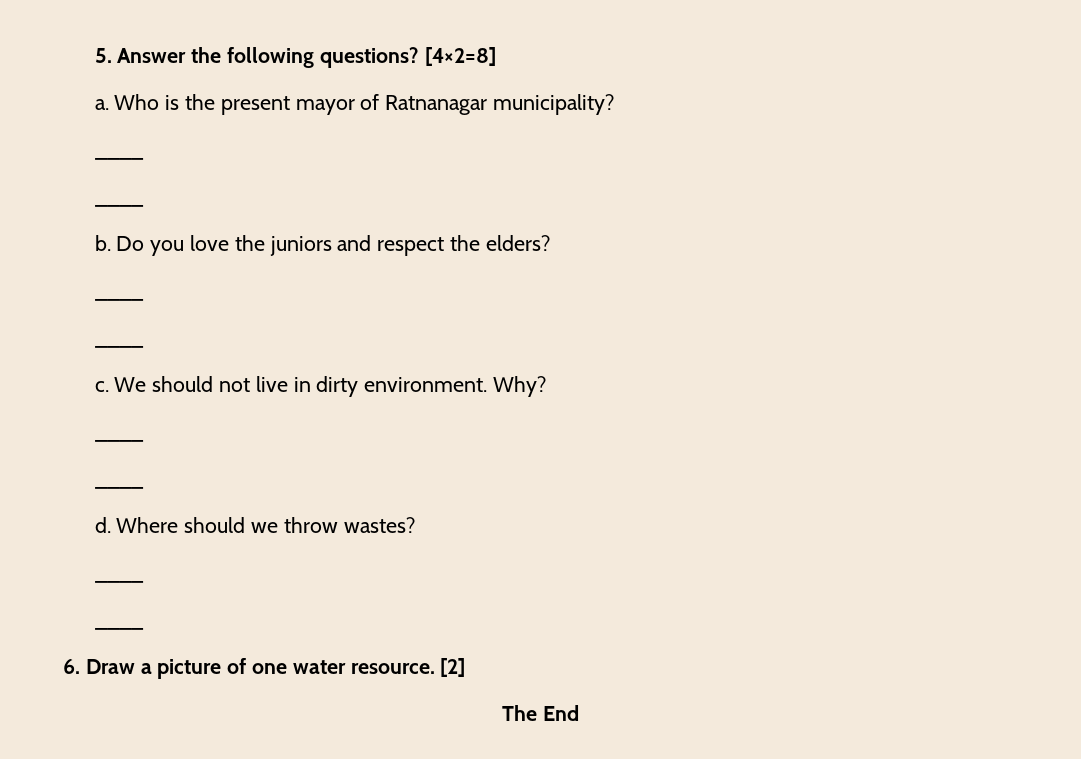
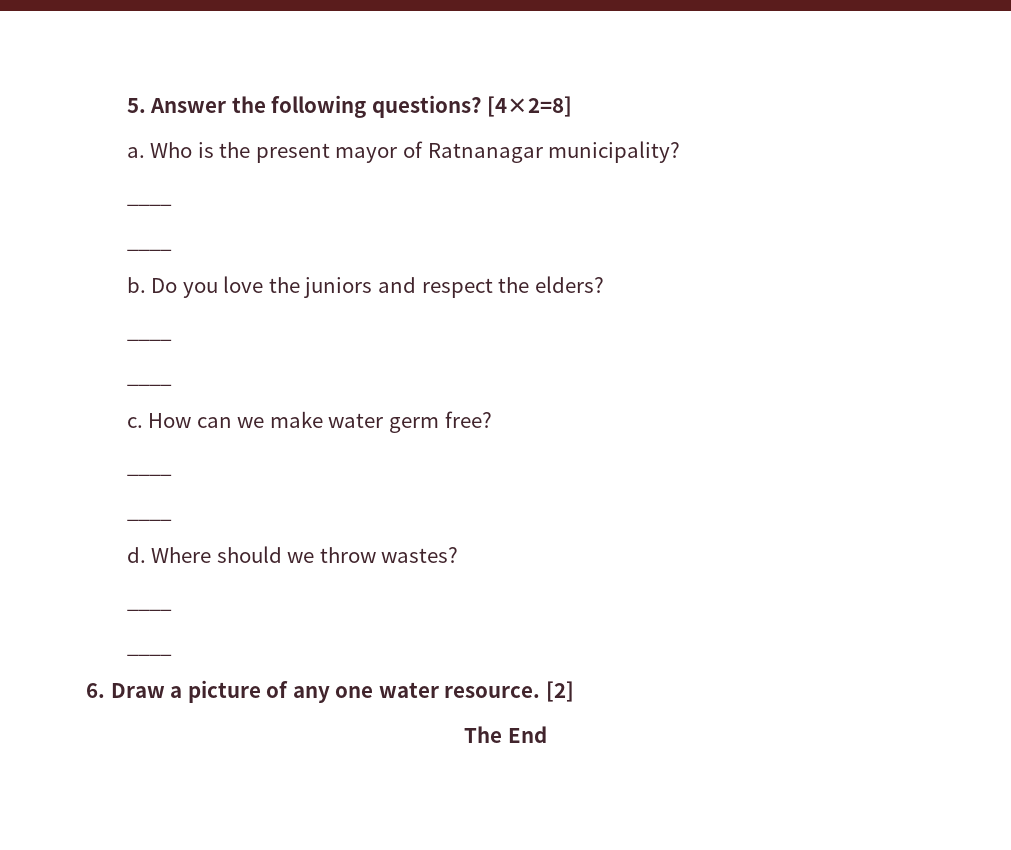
- We should not live in dirty environment. Why?
+ How can we make water germ free?
- 6. Draw a picture of one water resource.
+ 6. Draw a picture of any one water resource.

